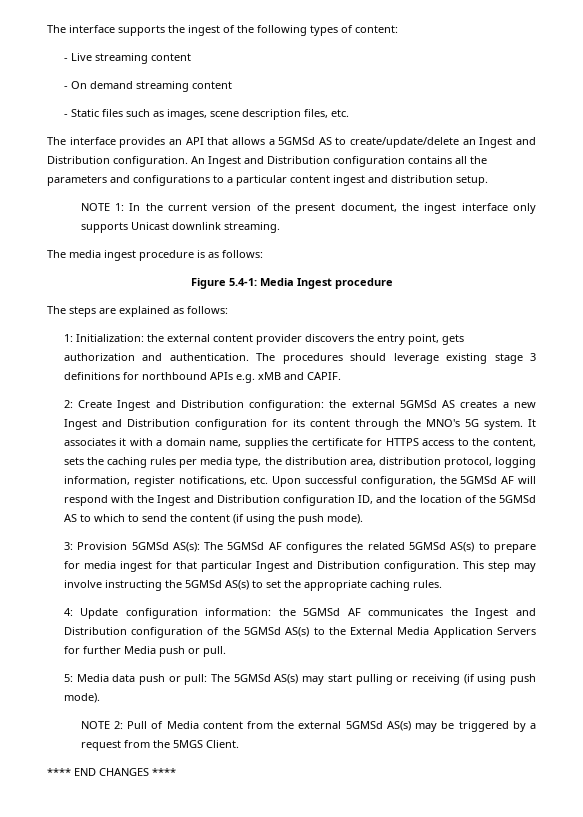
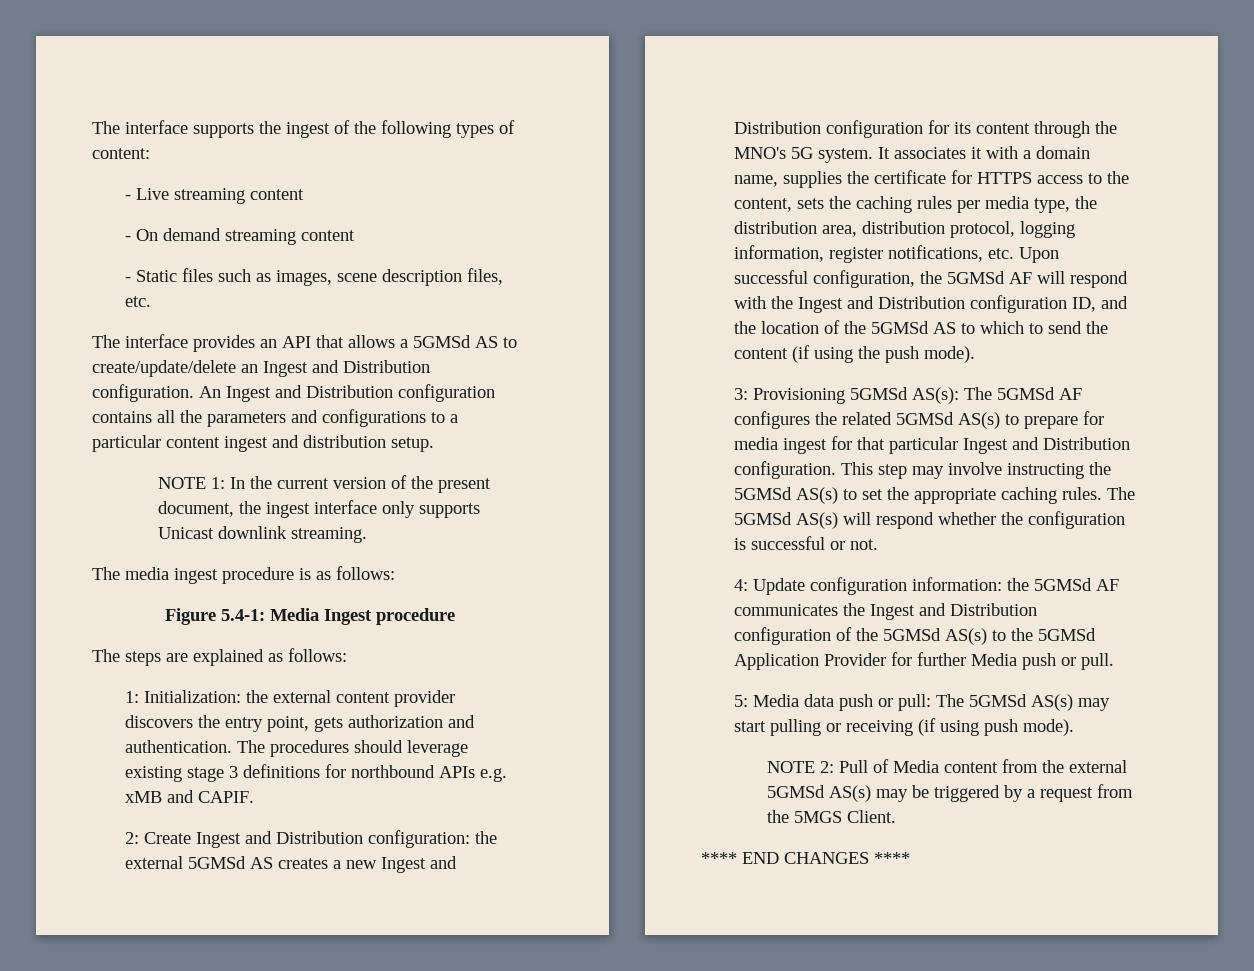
- 3: Provision 5GMSd AS(s): The 5GMSd AF configures the related 5GMSd AS(s) to prepare for media ingest for that particular Ingest and Distribution configuration.
+ 3: Provisioning 5GMSd AS(s): The 5GMSd AF configures the related 5GMSd AS(s) to prepare for media ingest for that particular Ingest and Distribution configuration.
+ The 5GMSd AS(s) will respond whether the configuration is successful or not.
- 4: Update configuration information: the 5GMSd AF communicates the Ingest and Distribution configuration of the 5GMSd AS(s) to the External Media Application Servers for further Media push or pull.
+ 4: Update configuration information: the 5GMSd AF communicates the Ingest and Distribution configuration of the 5GMSd AS(s) to the 5GMSd Application Provider for further Media push or pull.

